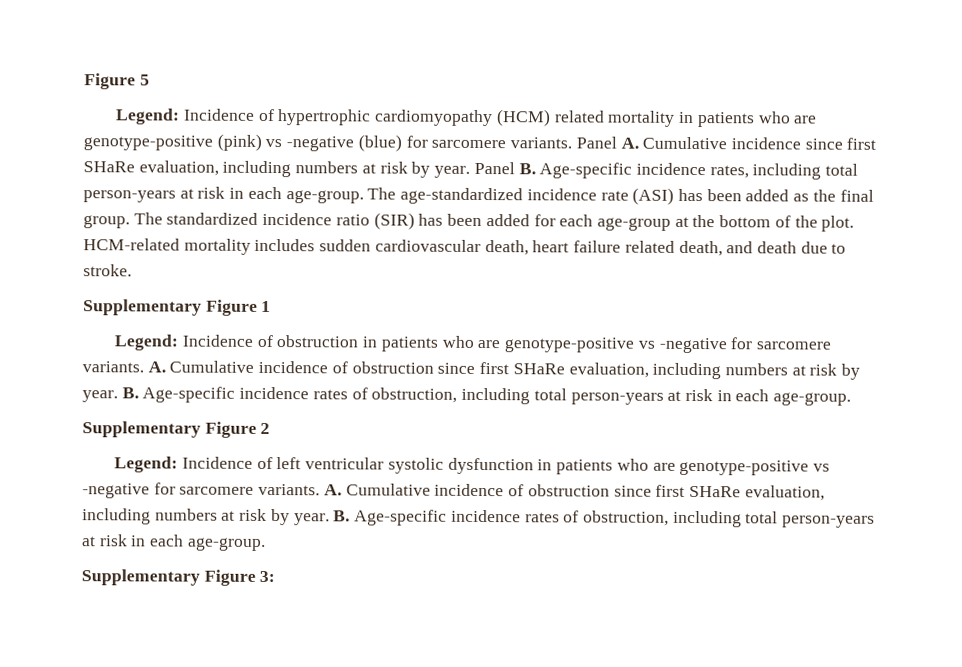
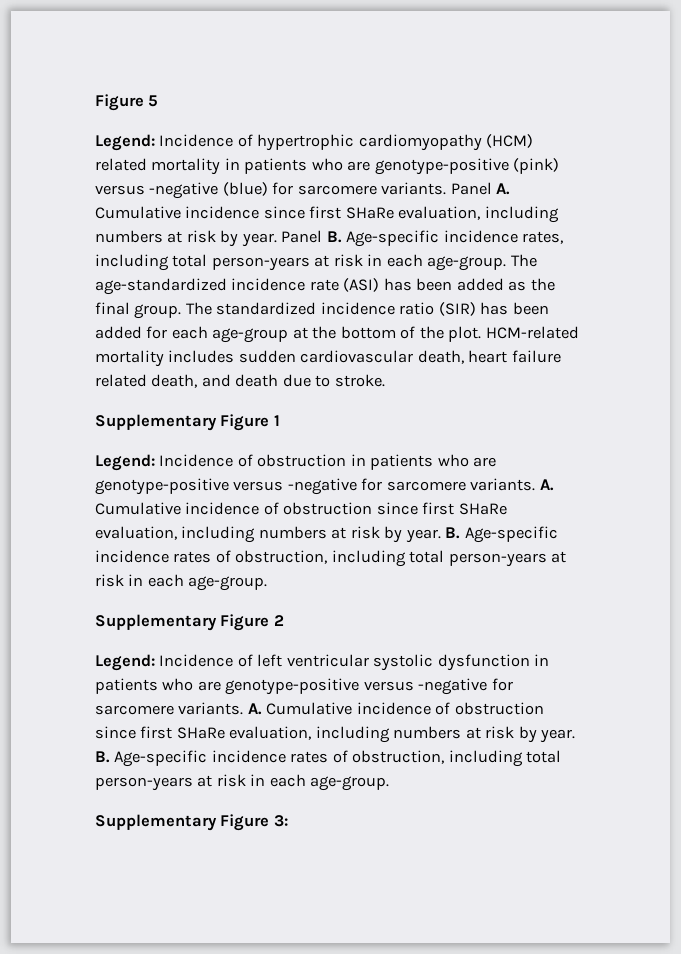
- Legend: Incidence of hypertrophic cardiomyopathy (HCM) related mortality in patients who are genotype-positive (pink) vs -negative (blue) for sarcomere variants.
+ Legend: Incidence of hypertrophic cardiomyopathy (HCM) related mortality in patients who are genotype-positive (pink) versus -negative (blue) for sarcomere variants.
- Legend: Incidence of obstruction in patients who are genotype-positive vs -negative for sarcomere variants.
+ Legend: Incidence of obstruction in patients who are genotype-positive versus -negative for sarcomere variants.
- Legend: Incidence of left ventricular systolic dysfunction in patients who are genotype-positive vs -negative for sarcomere variants.
+ Legend: Incidence of left ventricular systolic dysfunction in patients who are genotype-positive versus -negative for sarcomere variants.

